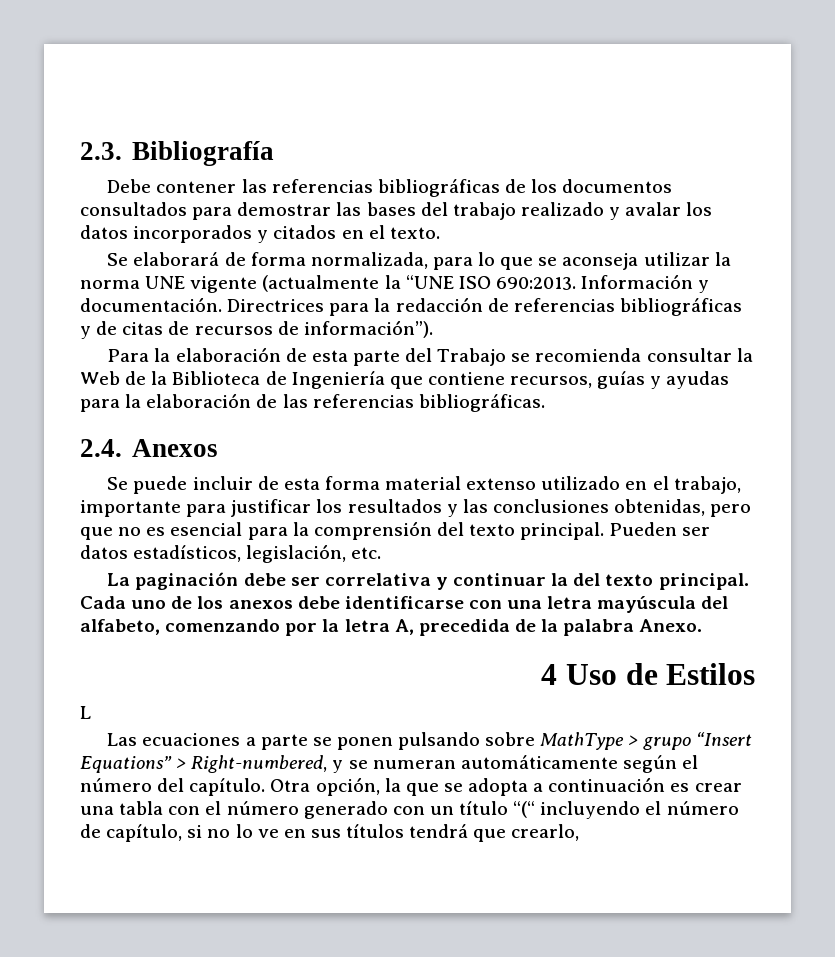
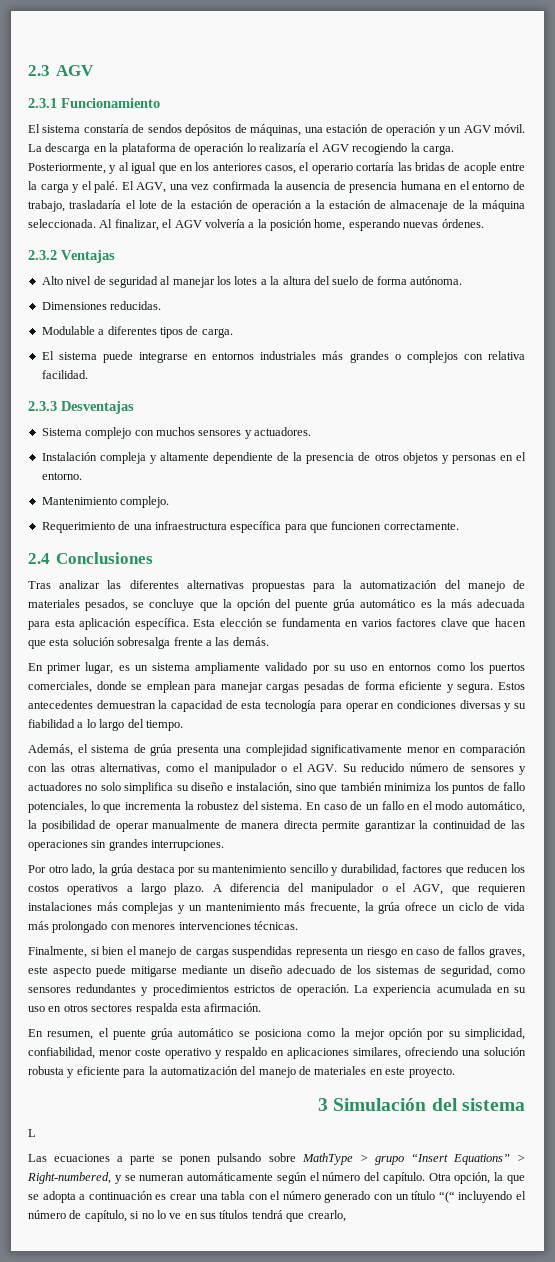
- 2.3. Bibliografía
- Debe contener las referencias bibliográficas de los documentos consultados para demostrar las bases del trabajo realizado y avalar los datos incorporados y citados en el texto.
- Se elaborará de forma normalizada, para lo que se aconseja utilizar la norma UNE vigente (actualmente la “UNE ISO 690:2013. Información y documentación. Directrices para la redacción de referencias bibliográficas y de citas de recursos de información”).
- Para la elaboración de esta parte del Trabajo se recomienda consultar la Web de la Biblioteca de Ingeniería que contiene recursos, guías y ayudas para la elaboración de las referencias bibliográficas.
- 2.4. Anexos
- Se puede incluir de esta forma material extenso utilizado en el trabajo, importante para justificar los resultados y las conclusiones obtenidas, pero que no es esencial para la comprensión del texto principal. Pueden ser datos estadísticos, legislación, etc.
- La paginación debe ser correlativa y continuar la del texto principal. Cada uno de los anexos debe identificarse con una letra mayúscula del alfabeto, comenzando por la letra A, precedida de la palabra Anexo.
- 4 Uso de Estilos
+ 2.3 AGV
+ 2.3.1 Funcionamiento
+ El sistema constaría de sendos depósitos de máquinas, una estación de operación y un AGV móvil. La descarga en la plataforma de operación lo realizaría el AGV recogiendo la carga. Posteriormente, y al igual que en los anteriores casos, el operario cortaría las bridas de acople entre la carga y el palé. El AGV, una vez confirmada la ausencia de presencia humana en el entorno de trabajo, trasladaría el lote de la estación de operación a la estación de almacenaje de la máquina seleccionada. Al finalizar, el AGV volvería a la posición home, esperando nuevas órdenes.
+ 2.3.2 Ventajas
+ Alto nivel de seguridad al manejar los lotes a la altura del suelo de forma autónoma.
+ Dimensiones reducidas.
+ Modulable a diferentes tipos de carga.
+ El sistema puede integrarse en entornos industriales más grandes o complejos con relativa facilidad.
+ 2.3.3 Desventajas
+ Sistema complejo con muchos sensores y actuadores.
+ Instalación compleja y altamente dependiente de la presencia de otros objetos y personas en el entorno.
+ Mantenimiento complejo.
+ Requerimiento de una infraestructura específica para que funcionen correctamente.
+ 2.4 Conclusiones
+ Tras analizar las diferentes alternativas propuestas para la automatización del manejo de materiales pesados, se concluye que la opción del puente grúa automático es la más adecuada para esta aplicación específica. Esta elección se fundamenta en varios factores clave que hacen que esta solución sobresalga frente a las demás.
+ En primer lugar, es un sistema ampliamente validado por su uso en entornos como los puertos comerciales, donde se emplean para manejar cargas pesadas de forma eficiente y segura. Estos antecedentes demuestran la capacidad de esta tecnología para operar en condiciones diversas y su fiabilidad a lo largo del tiempo.
+ Además, el sistema de grúa presenta una complejidad significativamente menor en comparación con las otras alternativas, como el manipulador o el AGV. Su reducido número de sensores y actuadores no solo simplifica su diseño e instalación, sino que también minimiza los puntos de fallo potenciales, lo que incrementa la robustez del sistema. En caso de un fallo en el modo automático, la posibilidad de operar manualmente de manera directa permite garantizar la continuidad de las operaciones sin grandes interrupciones.
+ Por otro lado, la grúa destaca por su mantenimiento sencillo y durabilidad, factores que reducen los costos operativos a largo plazo. A diferencia del manipulador o el AGV, que requieren instalaciones más complejas y un mantenimiento más frecuente, la grúa ofrece un ciclo de vida más prolongado con menores intervenciones técnicas.
+ Finalmente, si bien el manejo de cargas suspendidas representa un riesgo en caso de fallos graves, este aspecto puede mitigarse mediante un diseño adecuado de los sistemas de seguridad, como sensores redundantes y procedimientos estrictos de operación. La experiencia acumulada en su uso en otros sectores respalda esta afirmación.
+ En resumen, el puente grúa automático se posiciona como la mejor opción por su simplicidad, confiabilidad, menor coste operativo y respaldo en aplicaciones similares, ofreciendo una solución robusta y eficiente para la automatización del manejo de materiales en este proyecto.
+ 3 Simulación del sistema

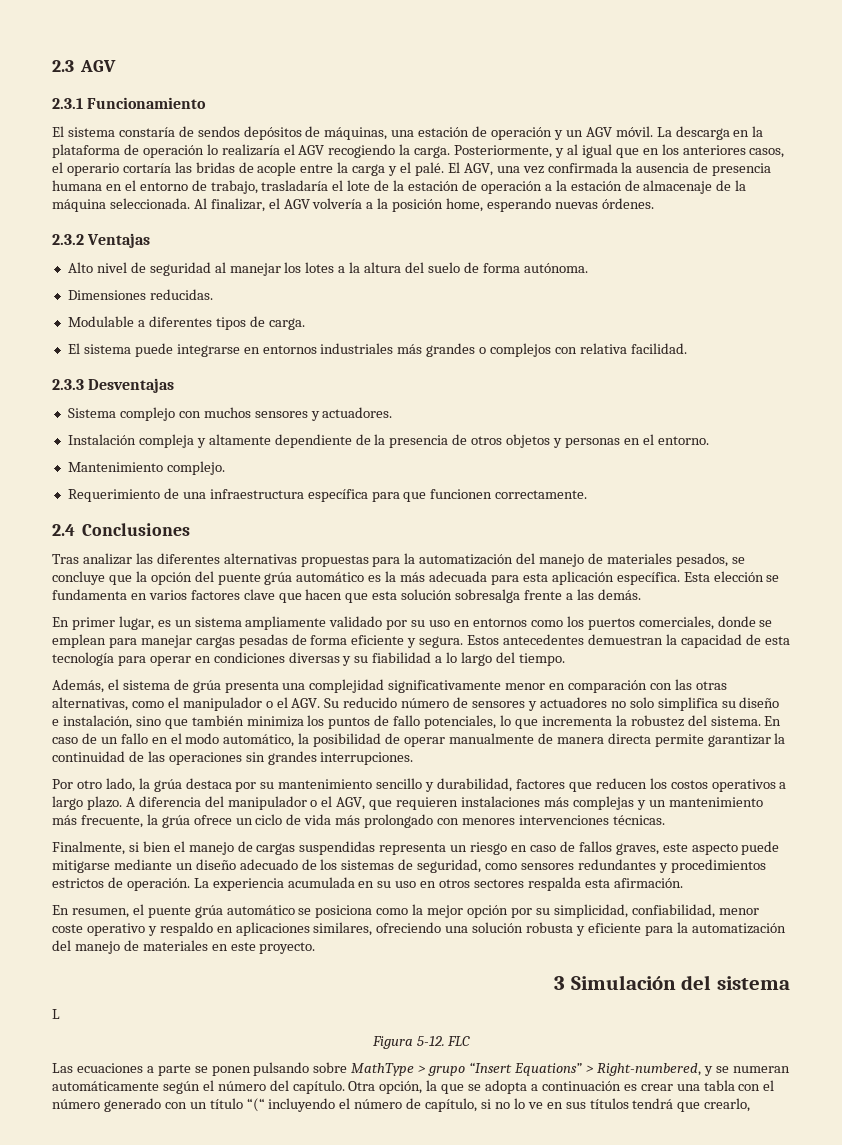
+ Figura 5-12. FLC

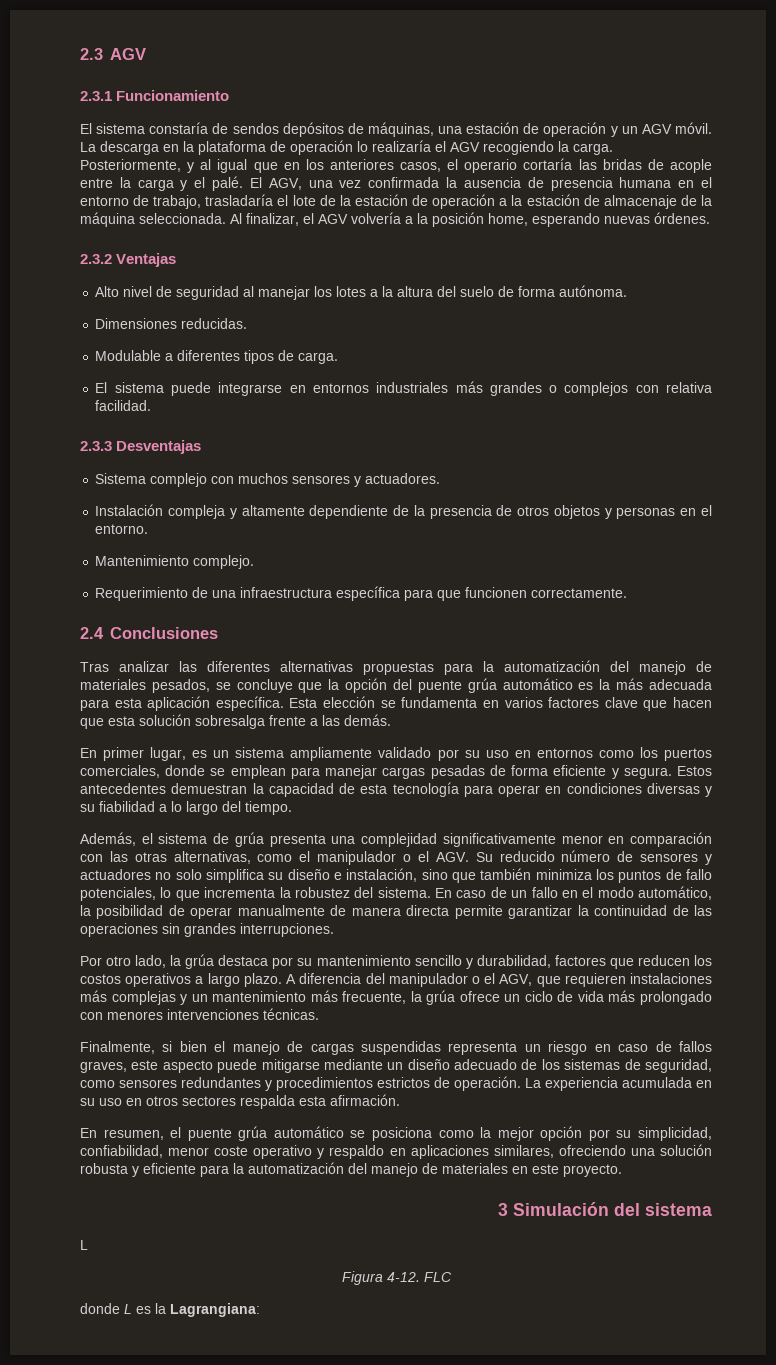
- Figura 5-12.
+ Figura 4-12.
- Las ecuaciones a parte se ponen pulsando sobre MathType > grupo “Insert Equations” > Right-numbered, y se numeran automáticamente según el número del capítulo. Otra opción, la que se adopta a continuación es crear una tabla con el número generado con un título “(“ incluyendo el número de capítulo, si no lo ve en sus títulos tendrá que crearlo,
+ donde L es la Lagrangiana:

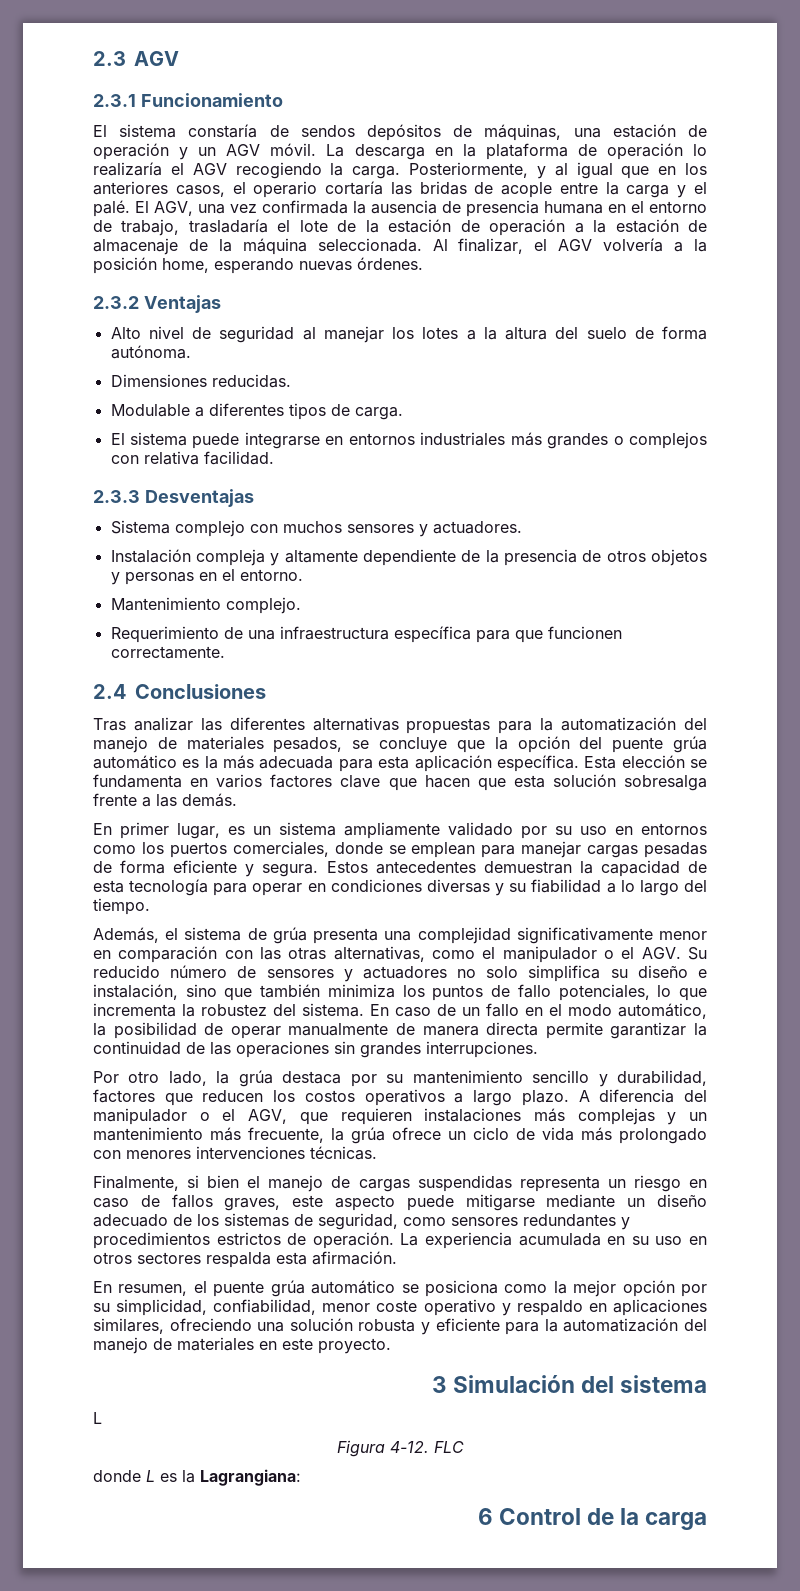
+ 6 Control de la carga

